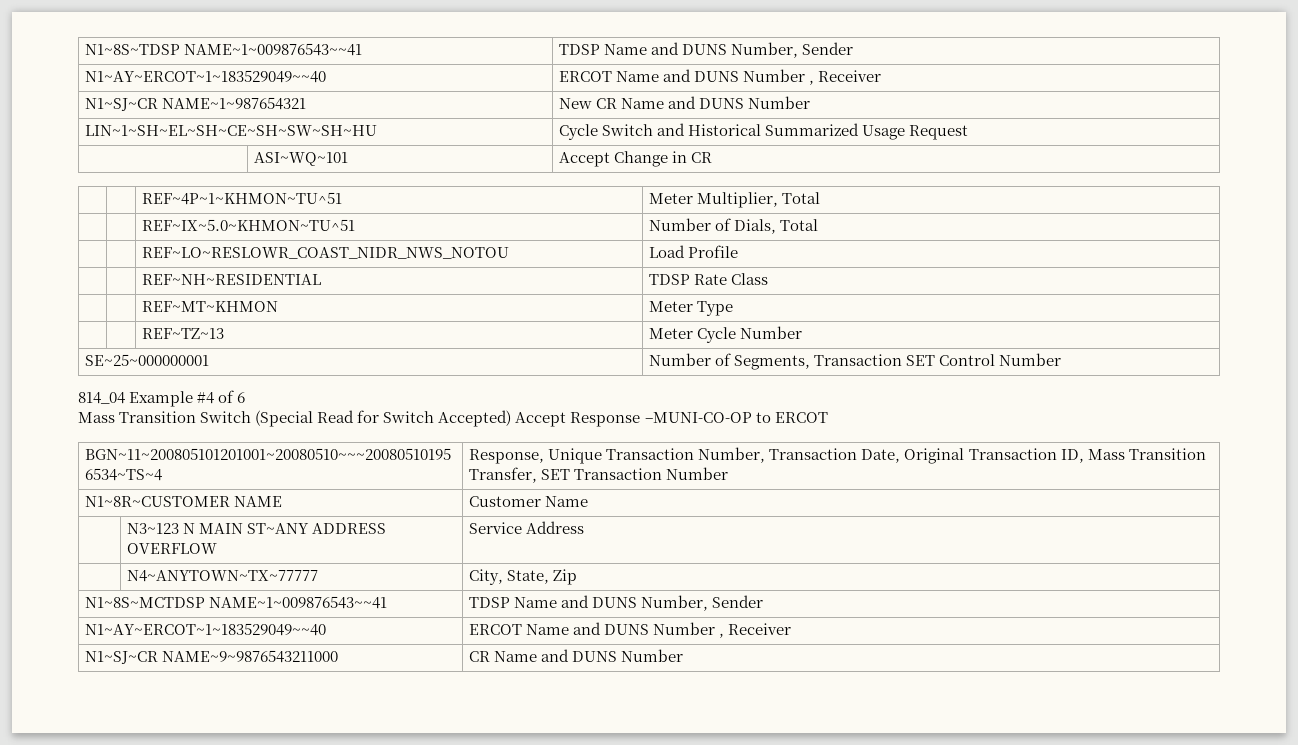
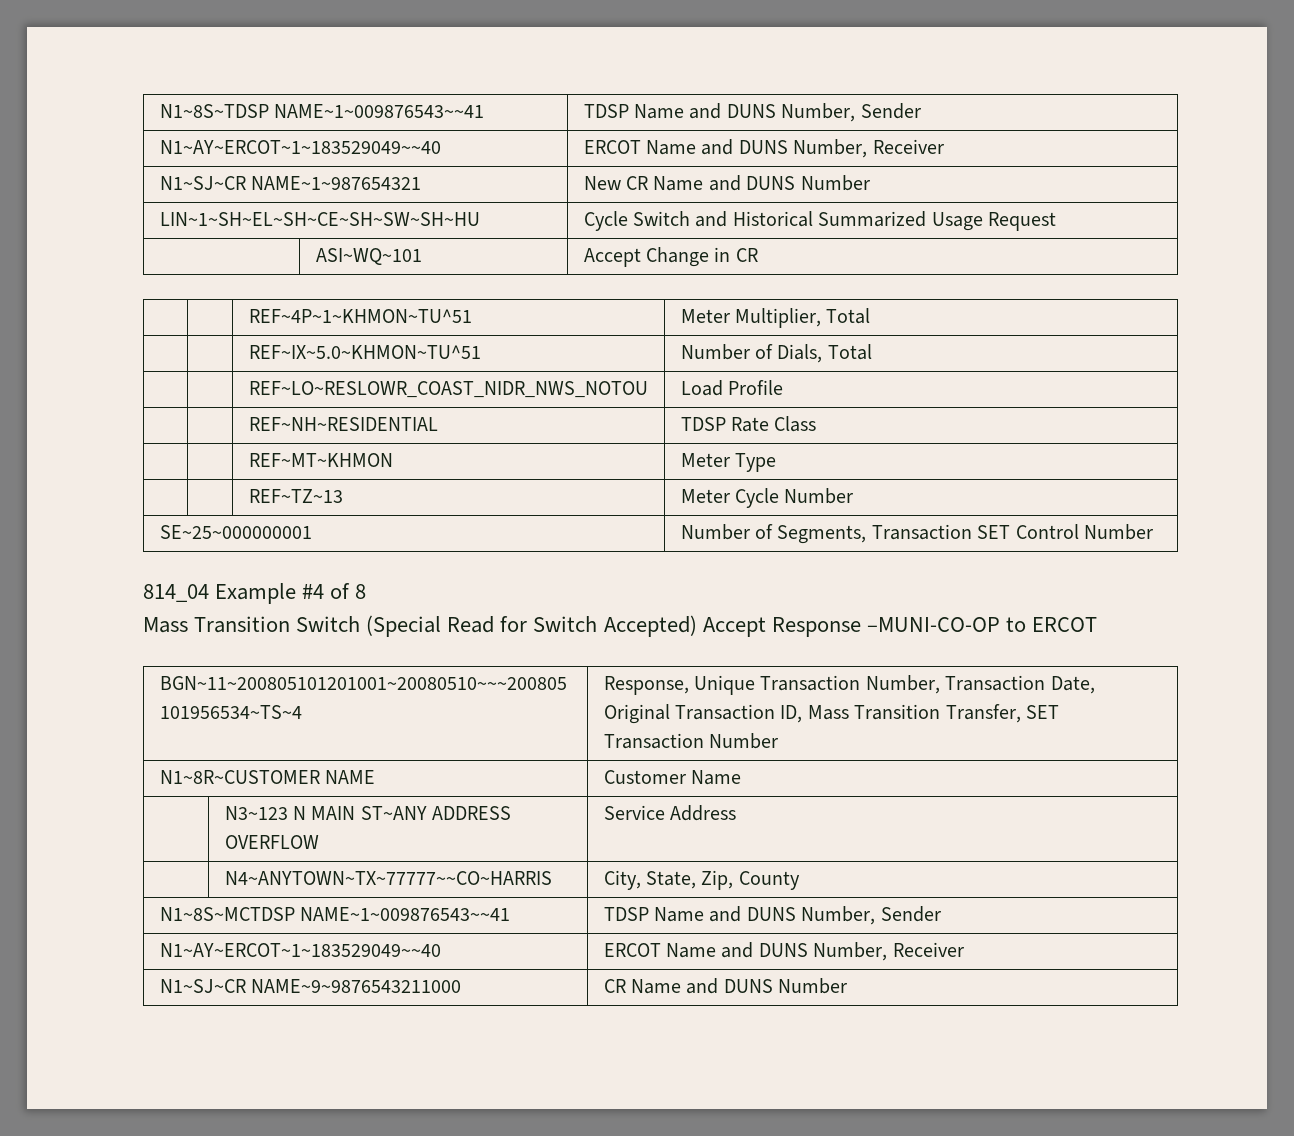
  N1~8S~TDSP NAME~1~009876543~~41 | TDSP Name and DUNS Number, Sender
- N1~AY~ERCOT~1~183529049~~40 | ERCOT Name and DUNS Number , Receiver
+ N1~AY~ERCOT~1~183529049~~40 | ERCOT Name and DUNS Number, Receiver
- 814_04 Example #4 of 6
+ 814_04 Example #4 of 8
- | N4~ANYTOWN~TX~77777 | City, State, Zip
+ | N4~ANYTOWN~TX~77777~~CO~HARRIS | City, State, Zip, County
  N1~8S~MCTDSP NAME~1~009876543~~41 | TDSP Name and DUNS Number, Sender
- N1~AY~ERCOT~1~183529049~~40 | ERCOT Name and DUNS Number , Receiver
+ N1~AY~ERCOT~1~183529049~~40 | ERCOT Name and DUNS Number, Receiver

